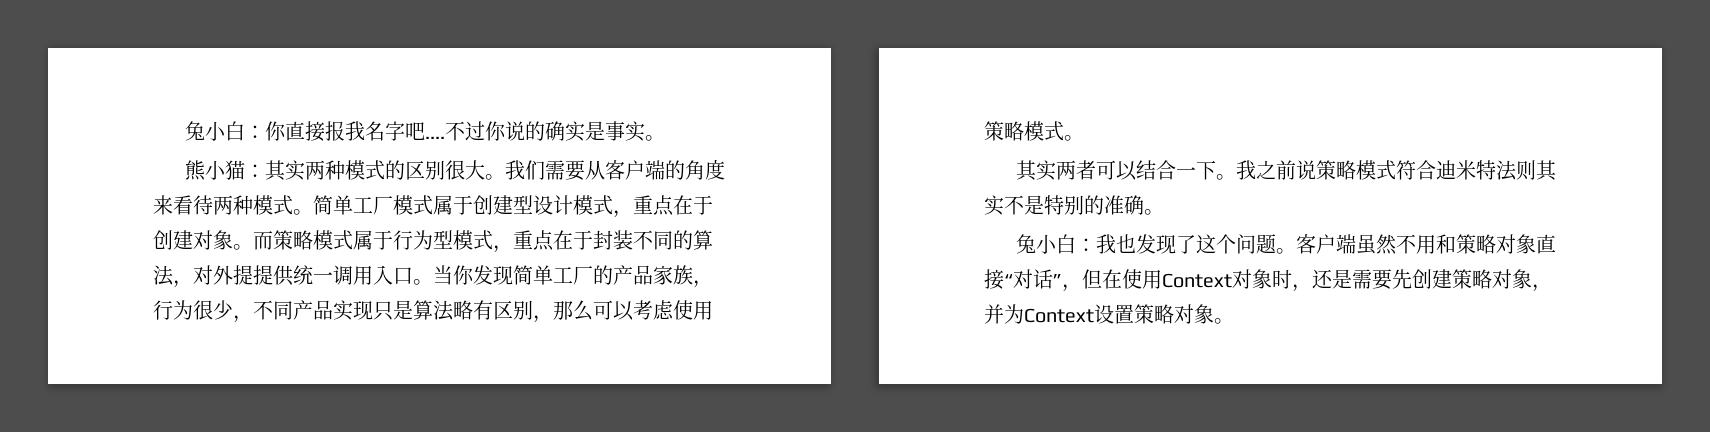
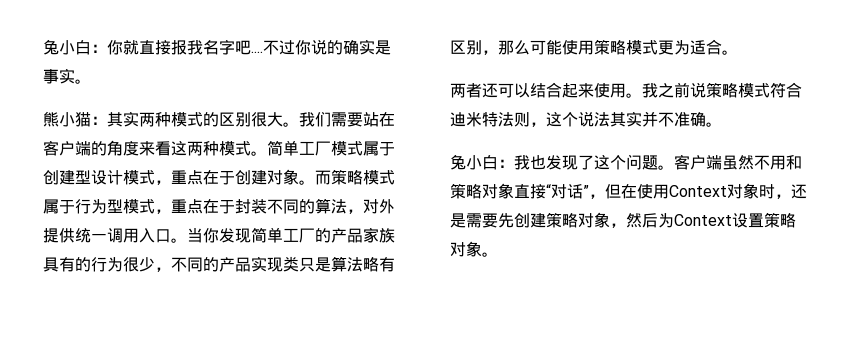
- 兔小白：你直接报我名字吧....
+ 兔小白：你就直接报我名字吧....
- 我们需要从客户端的角度来看待两种模式。
+ 我们需要站在客户端的角度来看这两种模式。
- 而策略模式属于行为型模式，重点在于封装不同的算法，对外提提供统一调用入口。
+ 而策略模式属于行为型模式，重点在于封装不同的算法，对外提供统一调用入口。
- 当你发现简单工厂的产品家族，行为很少，不同产品实现只是算法略有区别，那么可以考虑使用策略模式。
- 其实两者可以结合一下。
+ 当你发现简单工厂的产品家族具有的行为很少，不同的产品实现类只是算法略有区别，那么可能使用策略模式更为适合。
+ 两者还可以结合起来使用。
- 我之前说策略模式符合迪米特法则其实不是特别的准确。
+ 我之前说策略模式符合迪米特法则，这个说法其实并不准确。
- 客户端虽然不用和策略对象直接“对话”，但在使用Context对象时，还是需要先创建策略对象，并为Context设置策略对象。
+ 客户端虽然不用和策略对象直接“对话”，但在使用Context对象时，还是需要先创建策略对象，然后为Context设置策略对象。

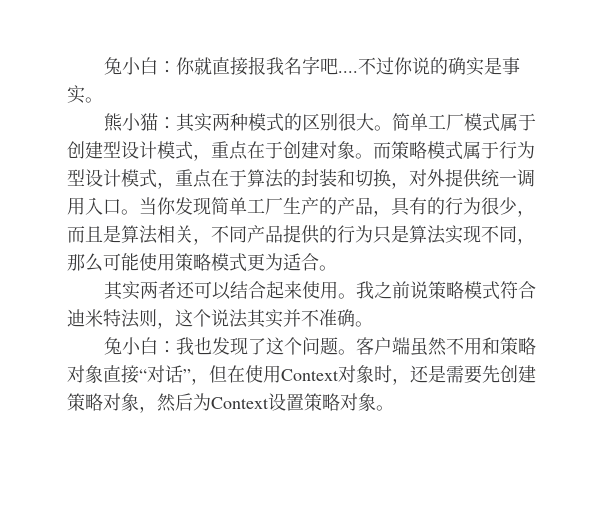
- 我们需要站在客户端的角度来看这两种模式。
- 而策略模式属于行为型模式，重点在于封装不同的算法，对外提供统一调用入口。
+ 而策略模式属于行为型设计模式，重点在于算法的封装和切换，对外提供统一调用入口。
- 当你发现简单工厂的产品家族具有的行为很少，不同的产品实现类只是算法略有区别，那么可能使用策略模式更为适合。
+ 当你发现简单工厂生产的产品，具有的行为很少，而且是算法相关，不同产品提供的行为只是算法实现不同，那么可能使用策略模式更为适合。
- 两者还可以结合起来使用。
+ 其实两者还可以结合起来使用。

